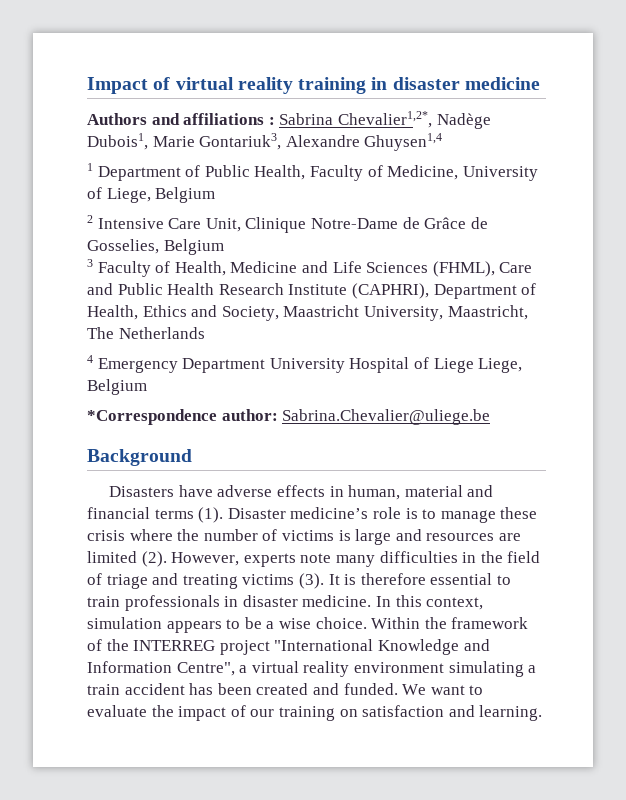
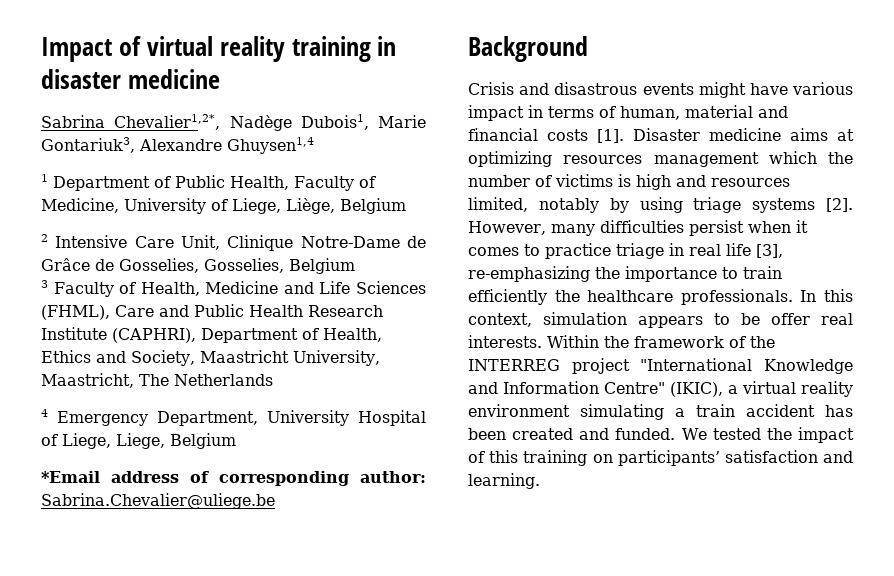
- Authors and affiliations : Sabrina Chevalier1,2*, Nadège Dubois1, Marie Gontariuk3, Alexandre Ghuysen1,4
+ Sabrina Chevalier1,2*, Nadège Dubois1, Marie Gontariuk3, Alexandre Ghuysen1,4
- 1 Department of Public Health, Faculty of Medicine, University of Liege, Belgium
+ 1 Department of Public Health, Faculty of Medicine, University of Liege, Liège, Belgium
- 2 Intensive Care Unit, Clinique Notre-Dame de Grâce de Gosselies, Belgium
+ 2 Intensive Care Unit, Clinique Notre-Dame de Grâce de Gosselies, Gosselies, Belgium
- 4 Emergency Department University Hospital of Liege Liege, Belgium
- *Correspondence author: Sabrina.Chevalier@uliege.be
+ 4 Emergency Department, University Hospital of Liege, Liege, Belgium
+ *Email address of corresponding author: Sabrina.Chevalier@uliege.be
- Disasters have adverse effects in human, material and financial terms (1). Disaster medicine’s role is to manage these crisis where the number of victims is large and resources are limited (2). However, experts note many difficulties in the field of triage and treating victims (3). It is therefore essential to train professionals in disaster medicine.
+ Crisis and disastrous events might have various impact in terms of human, material and financial costs [1]. Disaster medicine aims at optimizing resources management which the number of victims is high and resources limited, notably by using triage systems [2]. However, many difficulties persist when it comes to practice triage in real life [3], re-emphasizing the importance to train efficiently the healthcare professionals.
- In this context, simulation appears to be a wise choice.
+ In this context, simulation appears to be offer real interests.
- Within the framework of the INTERREG project "International Knowledge and Information Centre", a virtual reality environment simulating a train accident has been created and funded.
+ Within the framework of the INTERREG project "International Knowledge and Information Centre" (IKIC), a virtual reality environment simulating a train accident has been created and funded.
- We want to evaluate the impact of our training on satisfaction and learning.
+ We tested the impact of this training on participants’ satisfaction and learning.

